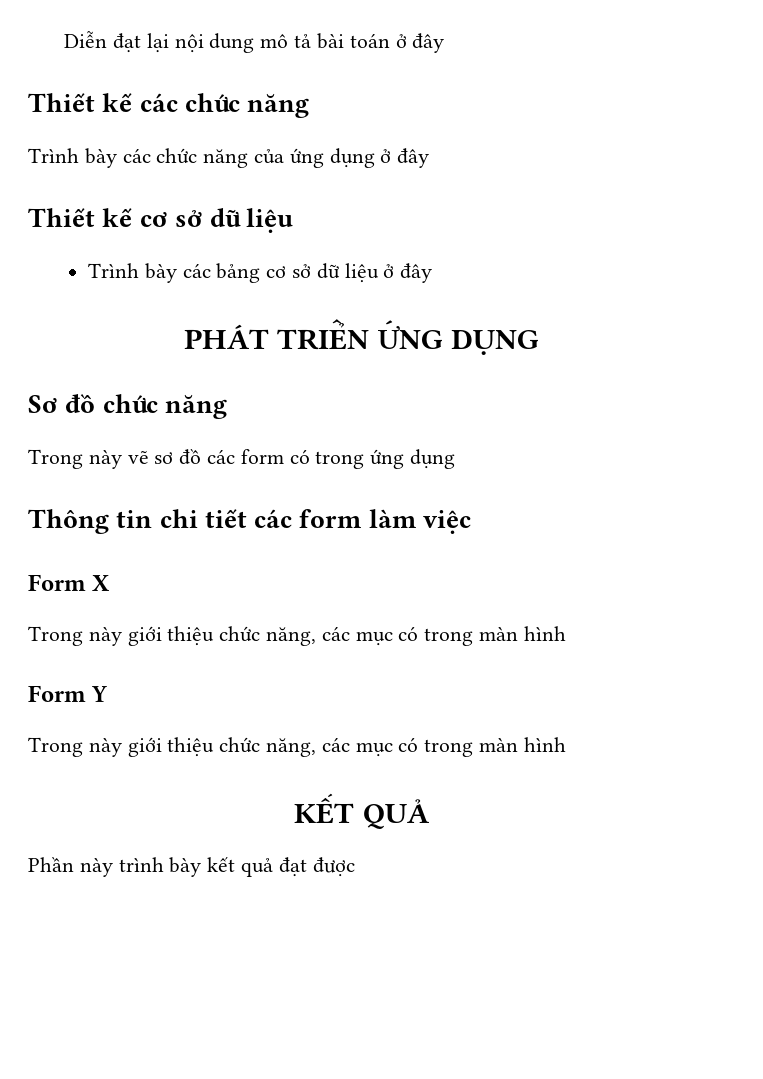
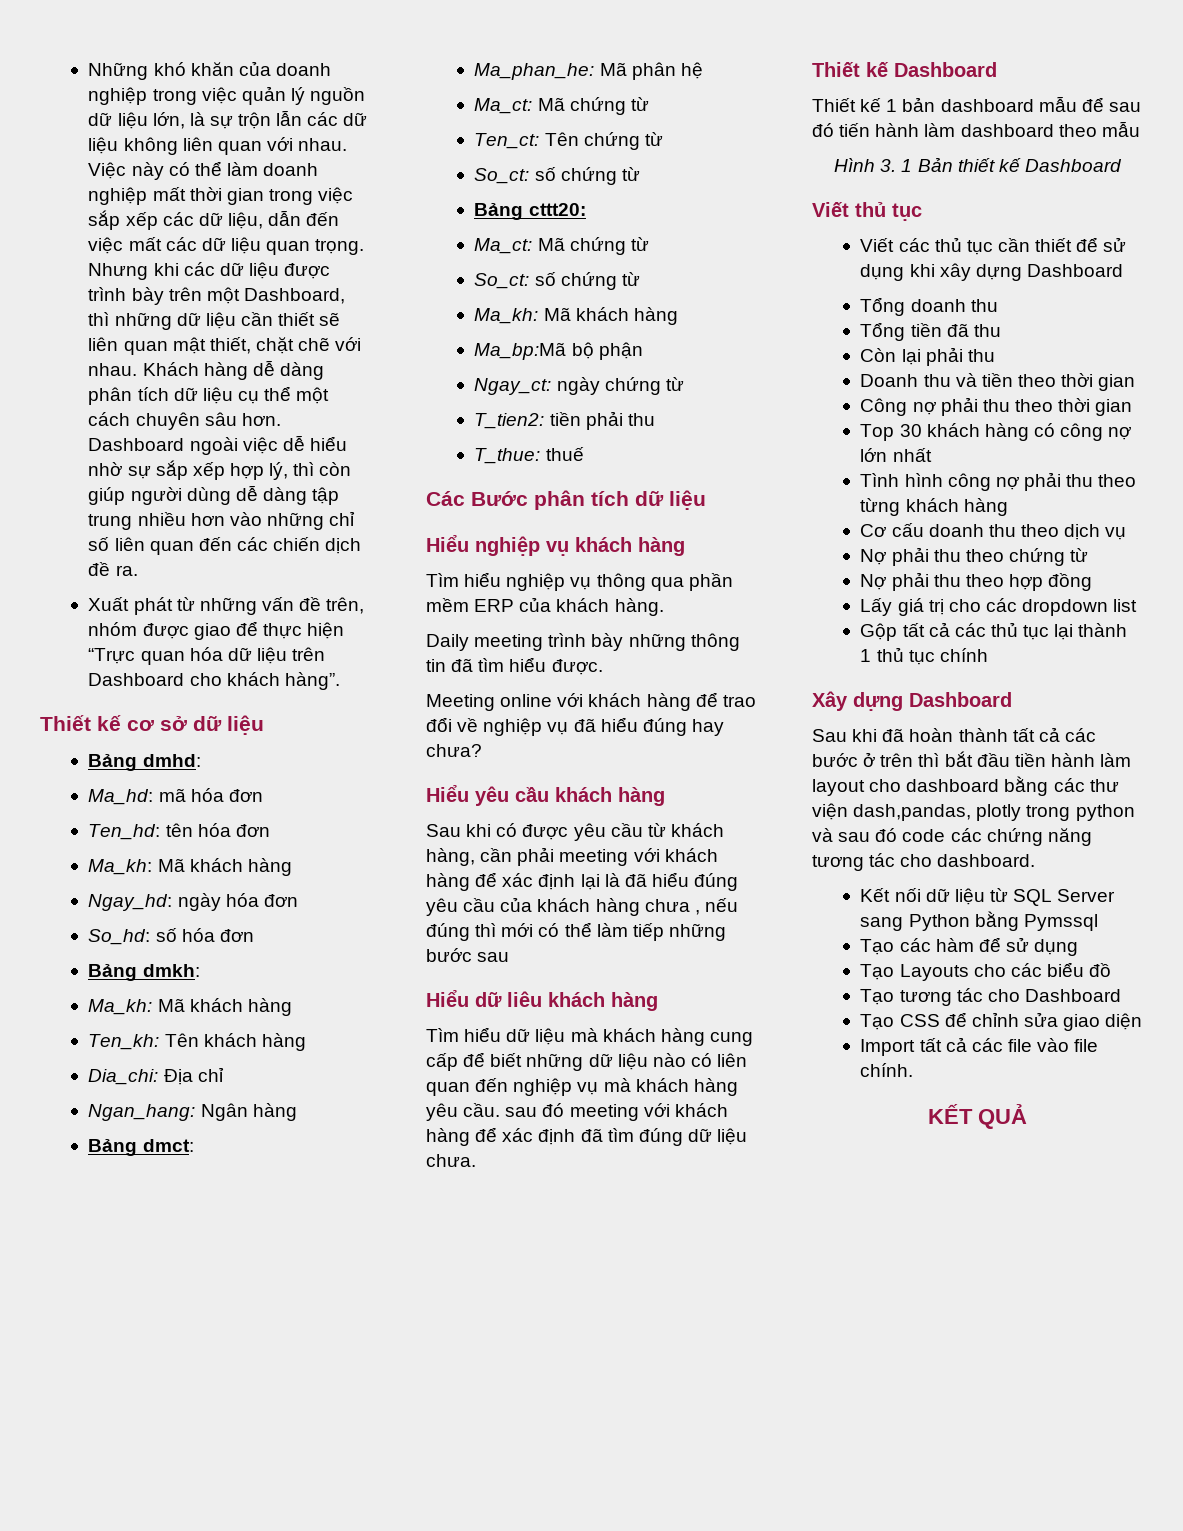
- Diễn đạt lại nội dung mô tả bài toán ở đây
- Thiết kế các chức năng
- Trình bày các chức năng của ứng dụng ở đây
+ Những khó khăn của doanh nghiệp trong việc quản lý nguồn dữ liệu lớn, là sự trộn lẫn các dữ liệu không liên quan với nhau. Việc này có thể làm doanh nghiệp mất thời gian trong việc sắp xếp các dữ liệu, dẫn đến việc mất các dữ liệu quan trọng. Nhưng khi các dữ liệu được trình bày trên một Dashboard, thì những dữ liệu cần thiết sẽ liên quan mật thiết, chặt chẽ với nhau. Khách hàng dễ dàng phân tích dữ liệu cụ thể một cách chuyên sâu hơn. Dashboard ngoài việc dễ hiểu nhờ sự sắp xếp hợp lý, thì còn giúp người dùng dễ dàng tập trung nhiều hơn vào những chỉ số liên quan đến các chiến dịch đề ra.
+ Xuất phát từ những vấn đề trên, nhóm được giao để thực hiện “Trực quan hóa dữ liệu trên Dashboard cho khách hàng”.
- Trình bày các bảng cơ sở dữ liệu ở đây
- PHÁT TRIỂN ỨNG DỤNG
- Sơ đồ chức năng
- Trong này vẽ sơ đồ các form có trong ứng dụng
- Thông tin chi tiết các form làm việc
- Form X
- Trong này giới thiệu chức năng, các mục có trong màn hình
- Form Y
- Trong này giới thiệu chức năng, các mục có trong màn hình
+ Bảng dmhd:
+ Ma_hd: mã hóa đơn
+ Ten_hd: tên hóa đơn
+ Ma_kh: Mã khách hàng
+ Ngay_hd: ngày hóa đơn
+ So_hd: số hóa đơn
+ Bảng dmkh:
+ Ma_kh: Mã khách hàng
+ Ten_kh: Tên khách hàng
+ Dia_chi: Địa chỉ
+ Ngan_hang: Ngân hàng
+ Bảng dmct:
+ Ma_phan_he: Mã phân hệ
+ Ma_ct: Mã chứng từ
+ Ten_ct: Tên chứng từ
+ So_ct: số chứng từ
+ Bảng cttt20:
+ Ma_ct: Mã chứng từ
+ So_ct: số chứng từ
+ Ma_kh: Mã khách hàng
+ Ma_bp:Mã bộ phận
+ Ngay_ct: ngày chứng từ
+ T_tien2: tiền phải thu
+ T_thue: thuế
+ Các Bước phân tích dữ liệu
+ Hiểu nghiệp vụ khách hàng
+ Tìm hiểu nghiệp vụ thông qua phần mềm ERP của khách hàng.
+ Daily meeting trình bày những thông tin đã tìm hiểu được.
+ Meeting online với khách hàng để trao đổi về nghiệp vụ đã hiểu đúng hay chưa?
+ Hiểu yêu cầu khách hàng
+ Sau khi có được yêu cầu từ khách hàng, cần phải meeting với khách hàng để xác định lại là đã hiểu đúng yêu cầu của khách hàng chưa , nếu đúng thì mới có thể làm tiếp những bước sau
+ Hiểu dữ liêu khách hàng
+ Tìm hiểu dữ liệu mà khách hàng cung cấp để biết những dữ liệu nào có liên quan đến nghiệp vụ mà khách hàng yêu cầu. sau đó meeting với khách hàng để xác định đã tìm đúng dữ liệu chưa.
+ Thiết kế Dashboard
+ Thiết kế 1 bản dashboard mẫu để sau đó tiến hành làm dashboard theo mẫu
+ Hình 3. 1 Bản thiết kế Dashboard
+ Viết thủ tục
+ Viết các thủ tục cần thiết để sử dụng khi xây dựng Dashboard
+ Tổng doanh thu
+ Tổng tiền đã thu
+ Còn lại phải thu
+ Doanh thu và tiền theo thời gian
+ Công nợ phải thu theo thời gian
+ Top 30 khách hàng có công nợ lớn nhất
+ Tình hình công nợ phải thu theo từng khách hàng
+ Cơ cấu doanh thu theo dịch vụ
+ Nợ phải thu theo chứng từ
+ Nợ phải thu theo hợp đồng
+ Lấy giá trị cho các dropdown list
+ Gộp tất cả các thủ tục lại thành 1 thủ tục chính
+ Xây dựng Dashboard
+ Sau khi đã hoàn thành tất cả các bước ở trên thì bắt đầu tiền hành làm layout cho dashboard bằng các thư viện dash,pandas, plotly trong python và sau đó code các chứng năng tương tác cho dashboard.
+ Kết nối dữ liệu từ SQL Server sang Python bằng Pymssql
+ Tạo các hàm để sử dụng
+ Tạo Layouts cho các biểu đồ
+ Tạo tương tác cho Dashboard
+ Tạo CSS để chỉnh sửa giao diện
+ Import tất cả các file vào file chính.
  KẾT QUẢ
- Phần này trình bày kết quả đạt được

